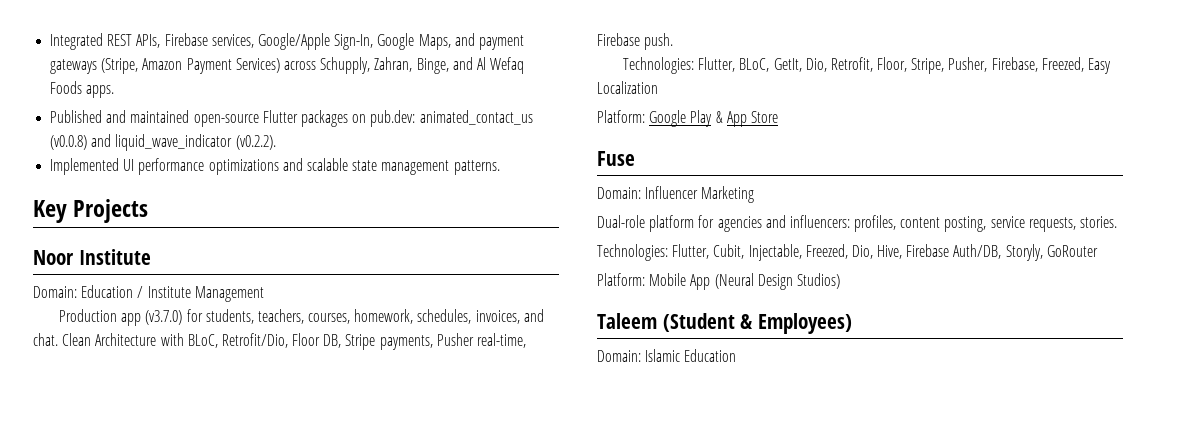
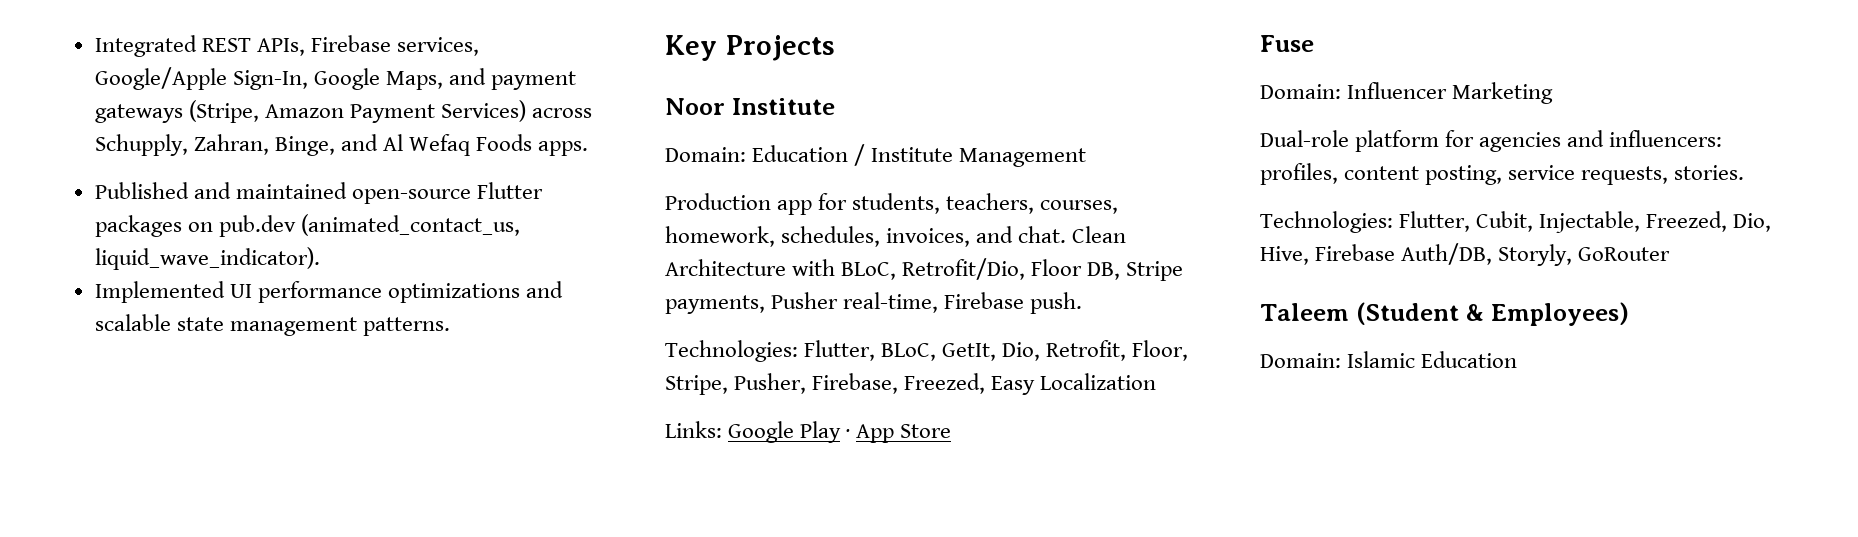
- Published and maintained open-source Flutter packages on pub.dev: animated_contact_us (v0.0.8) and liquid_wave_indicator (v0.2.2).
+ Published and maintained open-source Flutter packages on pub.dev (animated_contact_us, liquid_wave_indicator).
- Production app (v3.7.0) for students, teachers, courses, homework, schedules, invoices, and chat.
+ Production app for students, teachers, courses, homework, schedules, invoices, and chat.
- Platform: Google Play & App Store
+ Links: Google Play · App Store
- Platform: Mobile App (Neural Design Studios)

